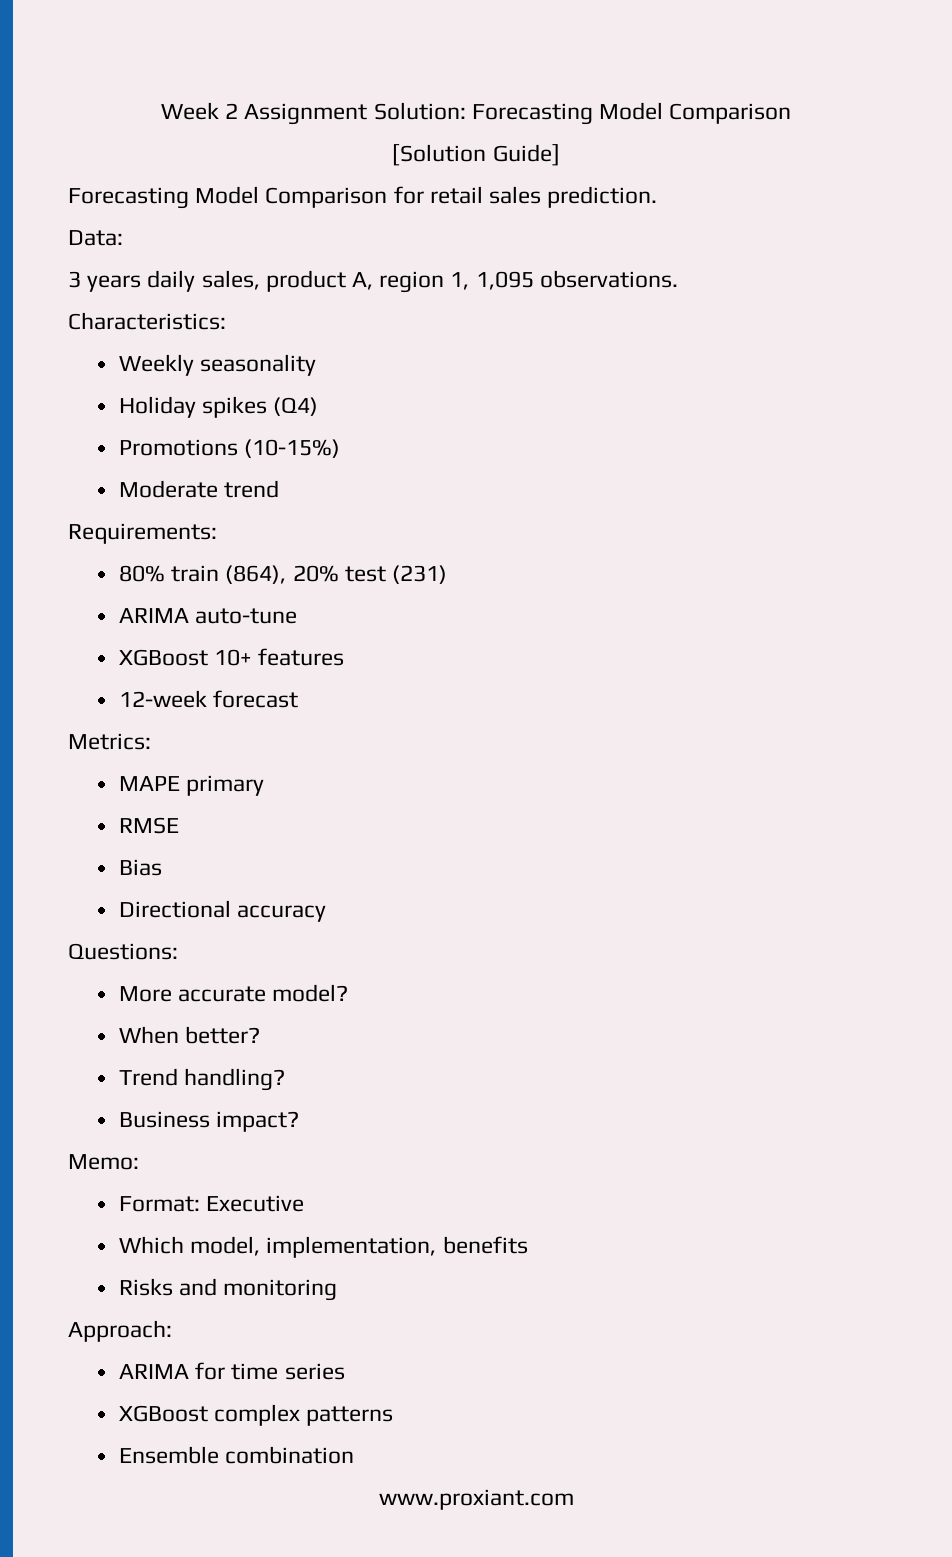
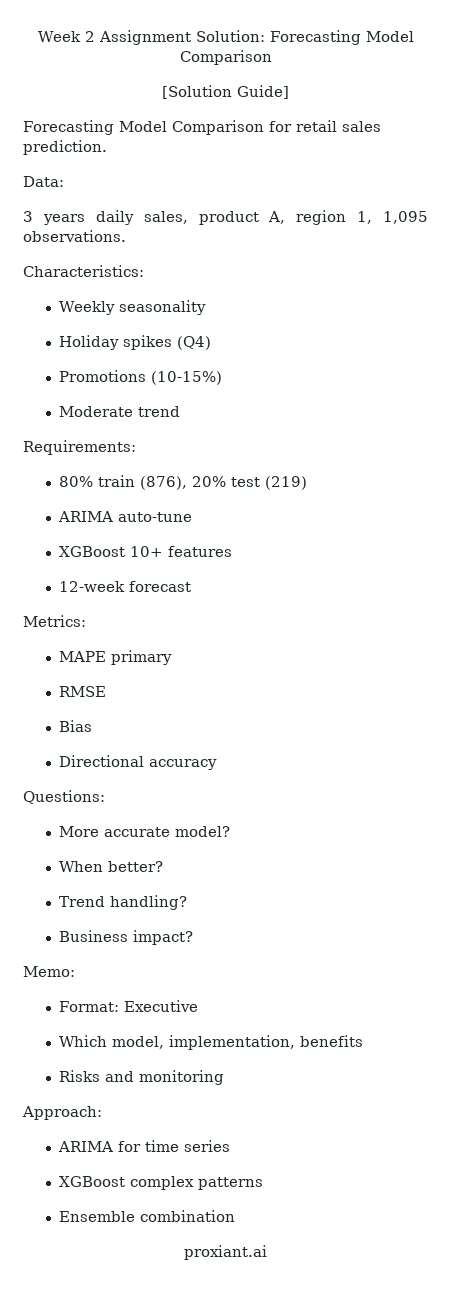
- 80% train (864), 20% test (231)
+ 80% train (876), 20% test (219)
- www.proxiant.com
+ proxiant.ai

